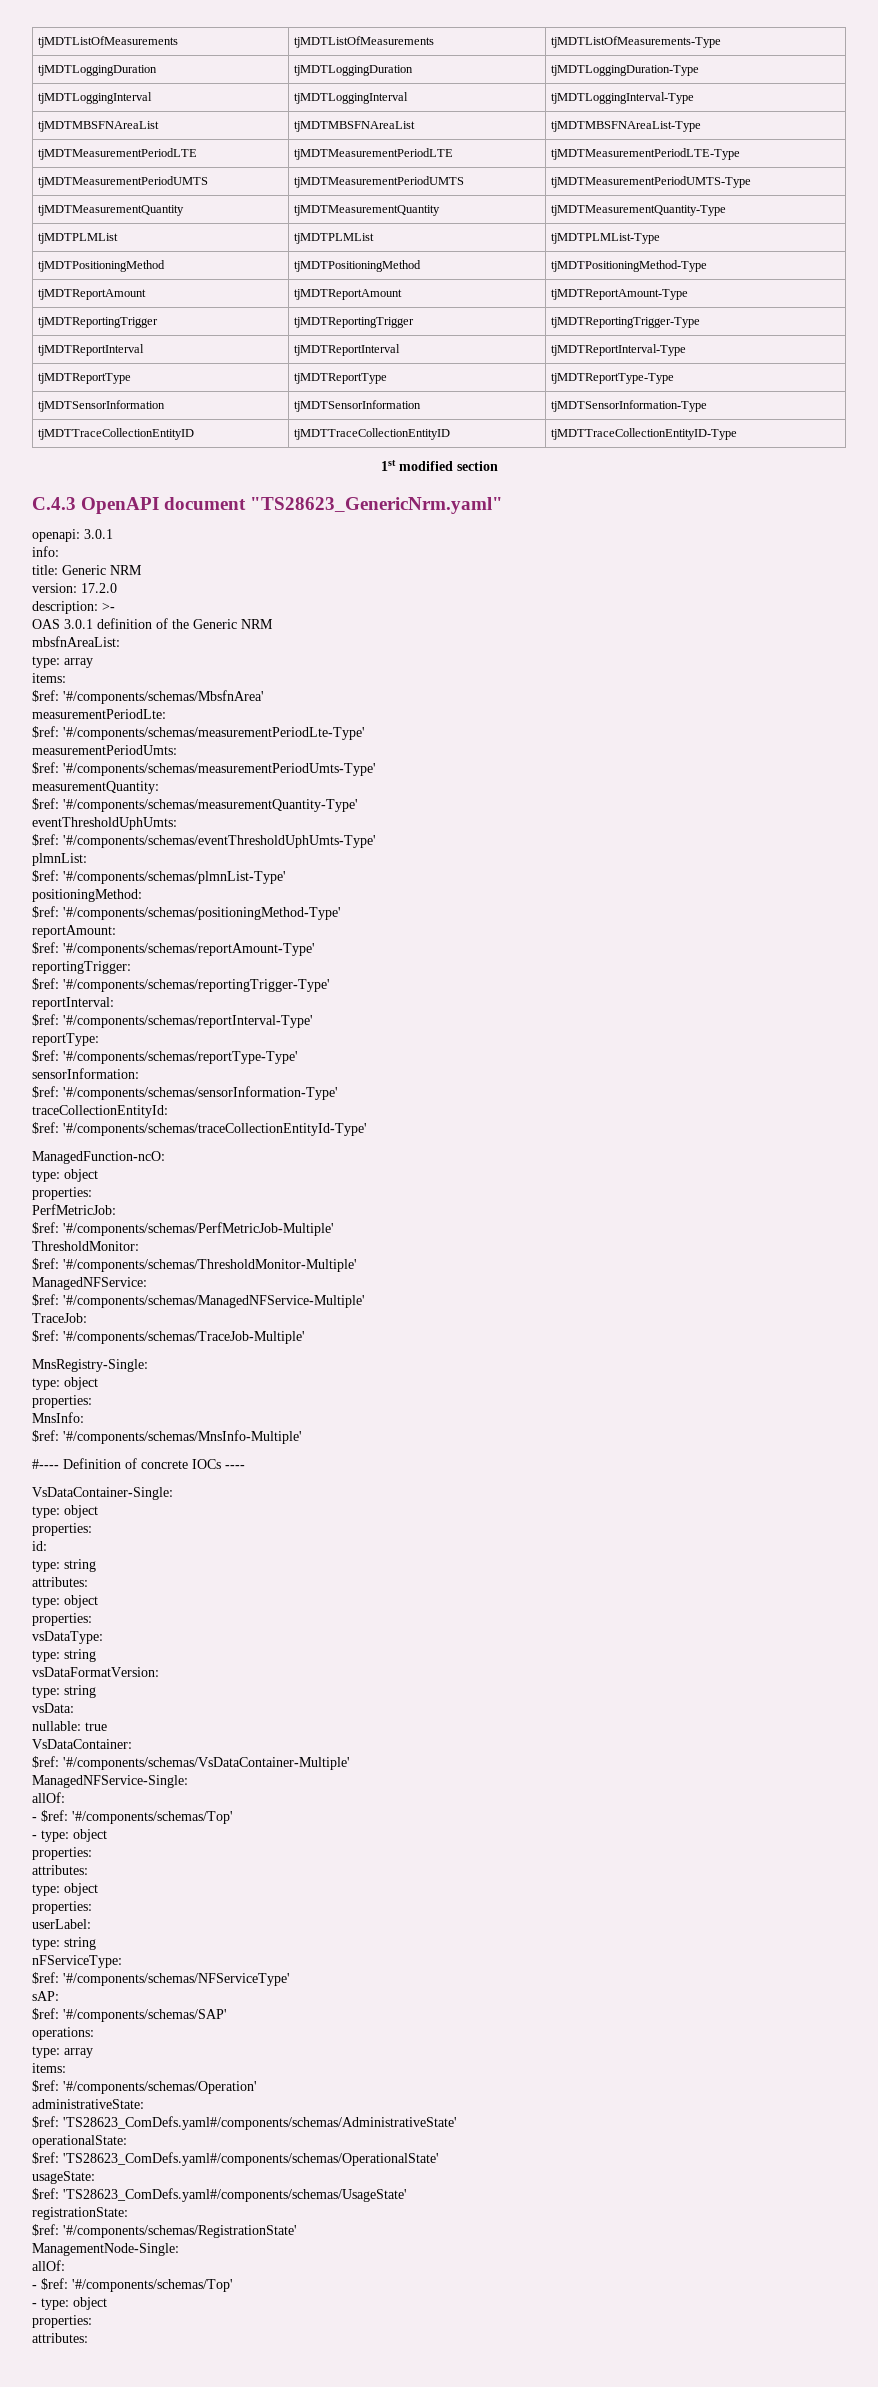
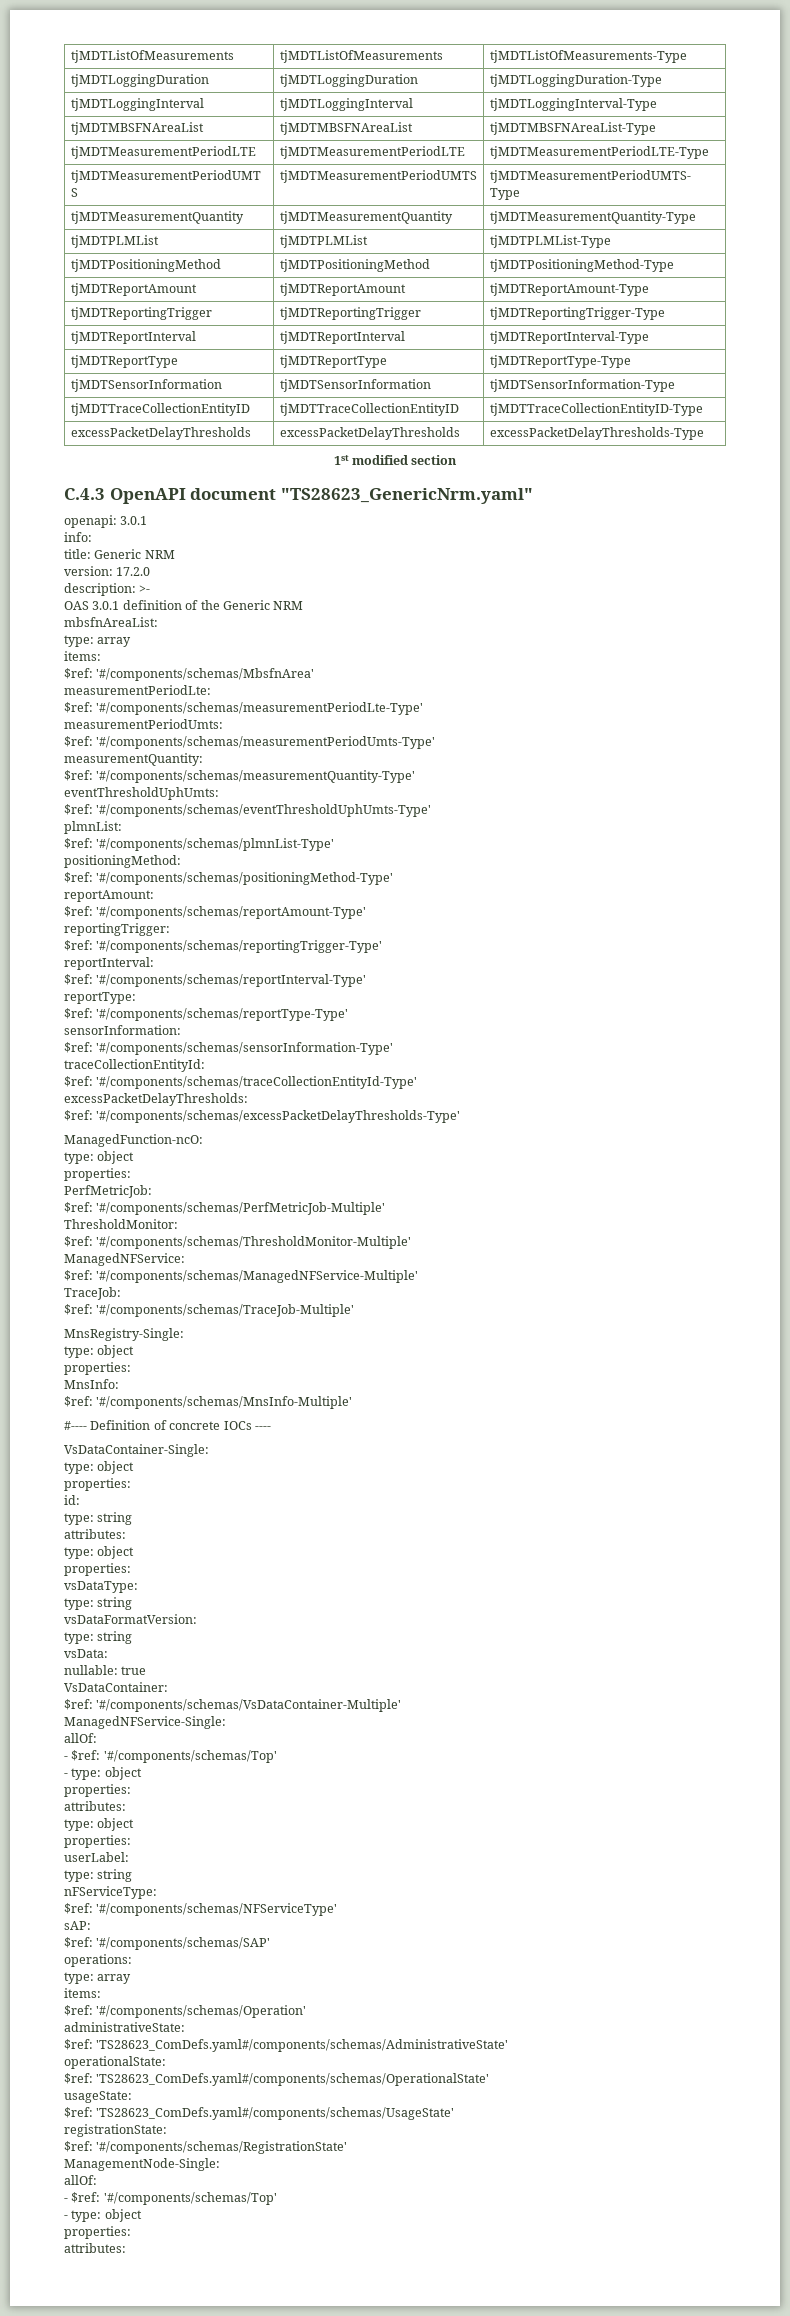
+ excessPacketDelayThresholds | excessPacketDelayThresholds | excessPacketDelayThresholds-Type
+ excessPacketDelayThresholds:
+ $ref: '#/components/schemas/excessPacketDelayThresholds-Type'

